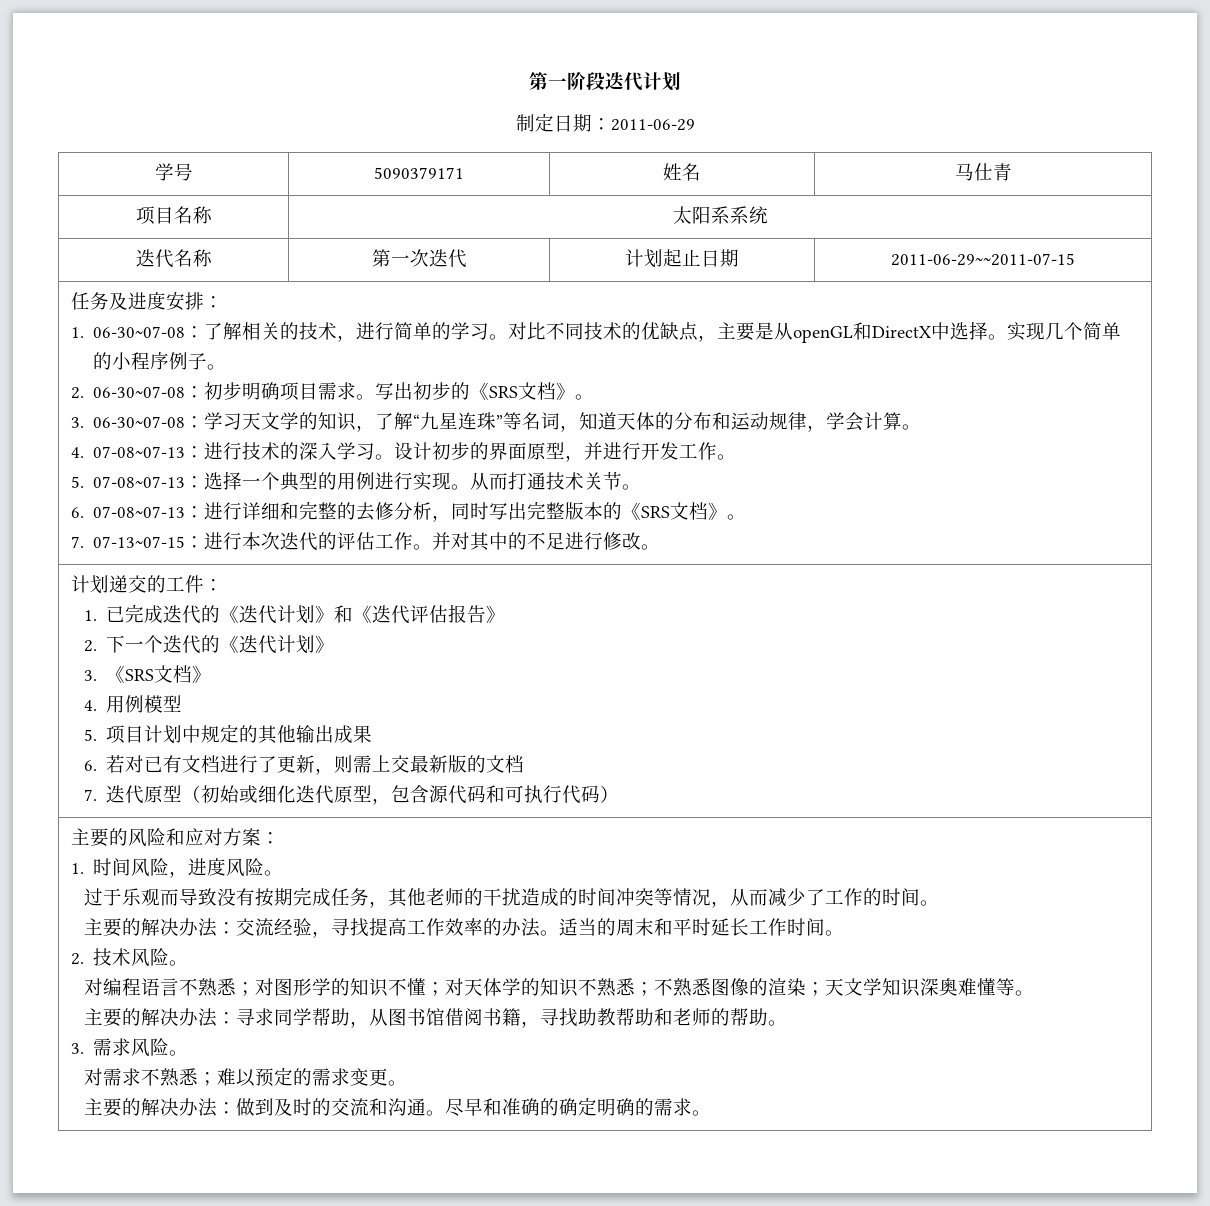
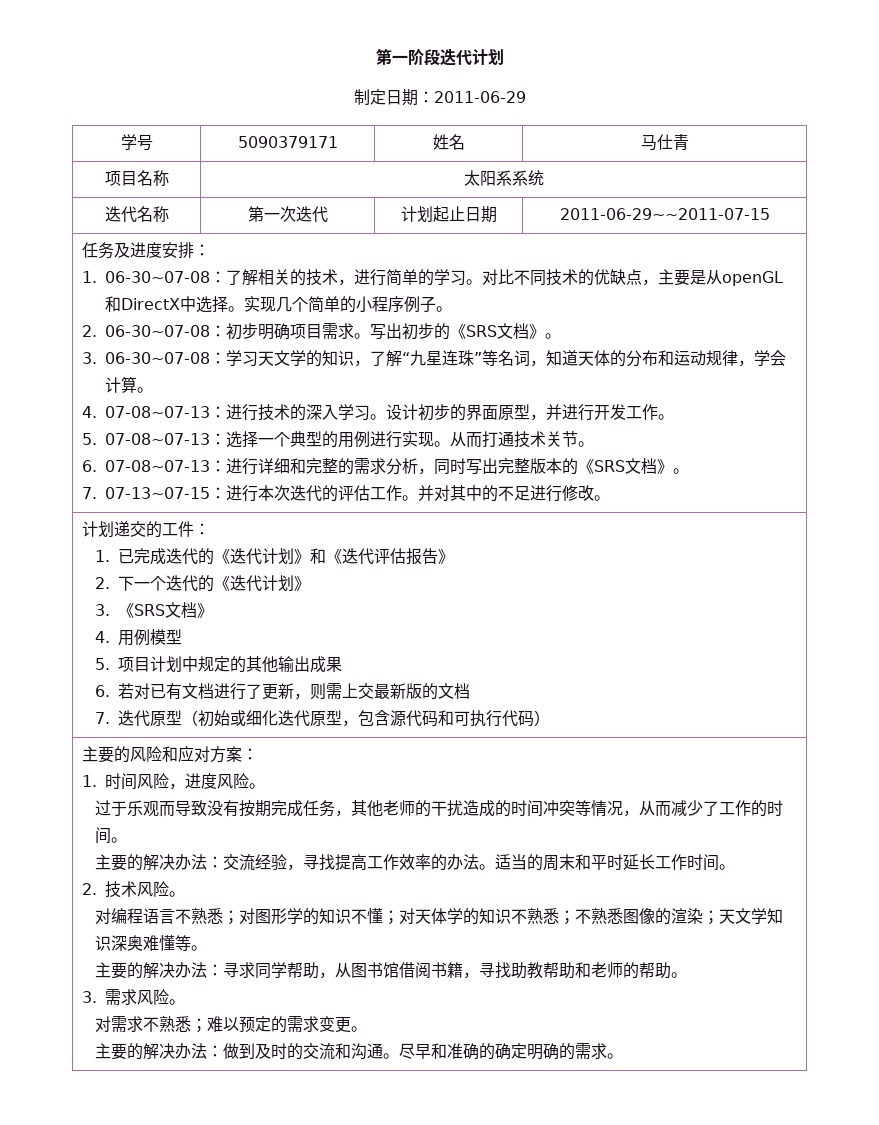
- 6. 07-08~07-13：进行详细和完整的去修分析，同时写出完整版本的《SRS文档》。
+ 6. 07-08~07-13：进行详细和完整的需求分析，同时写出完整版本的《SRS文档》。

